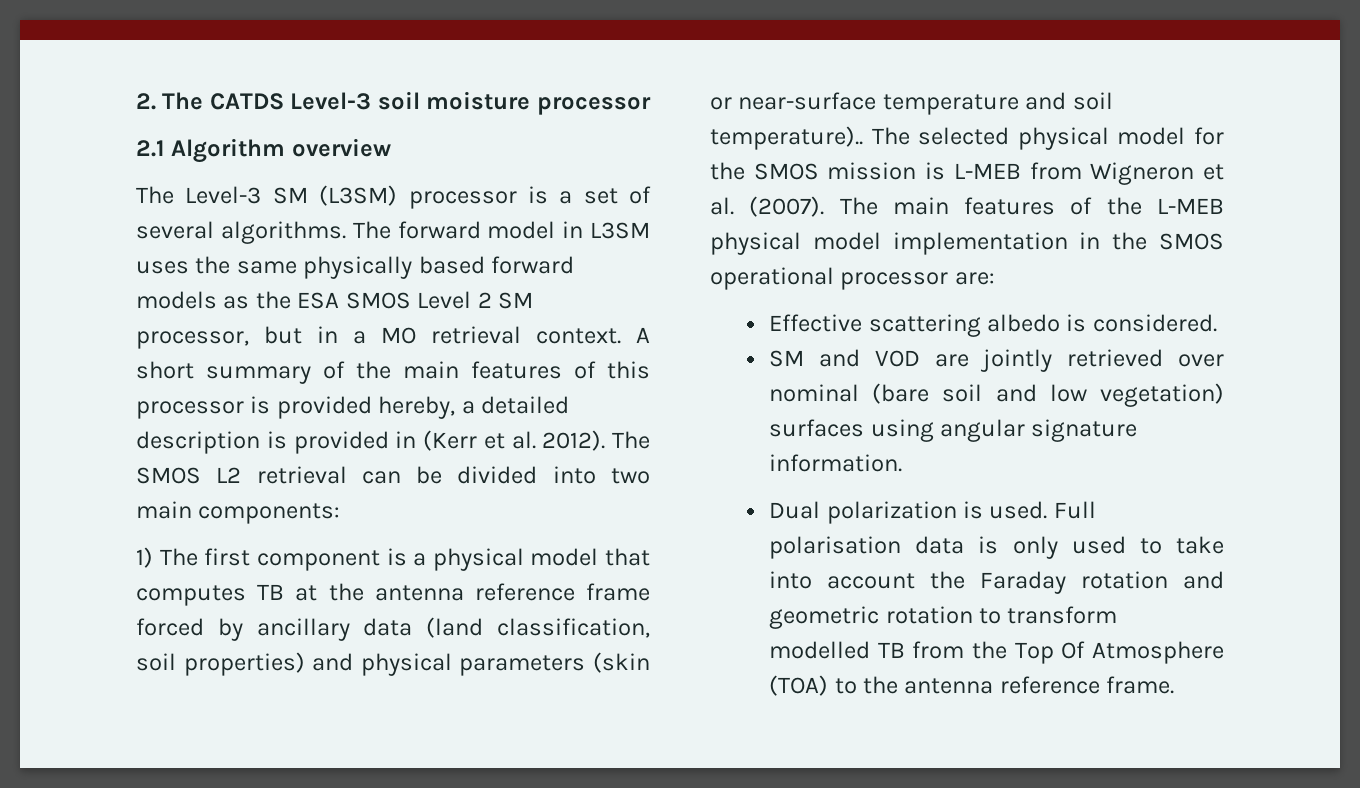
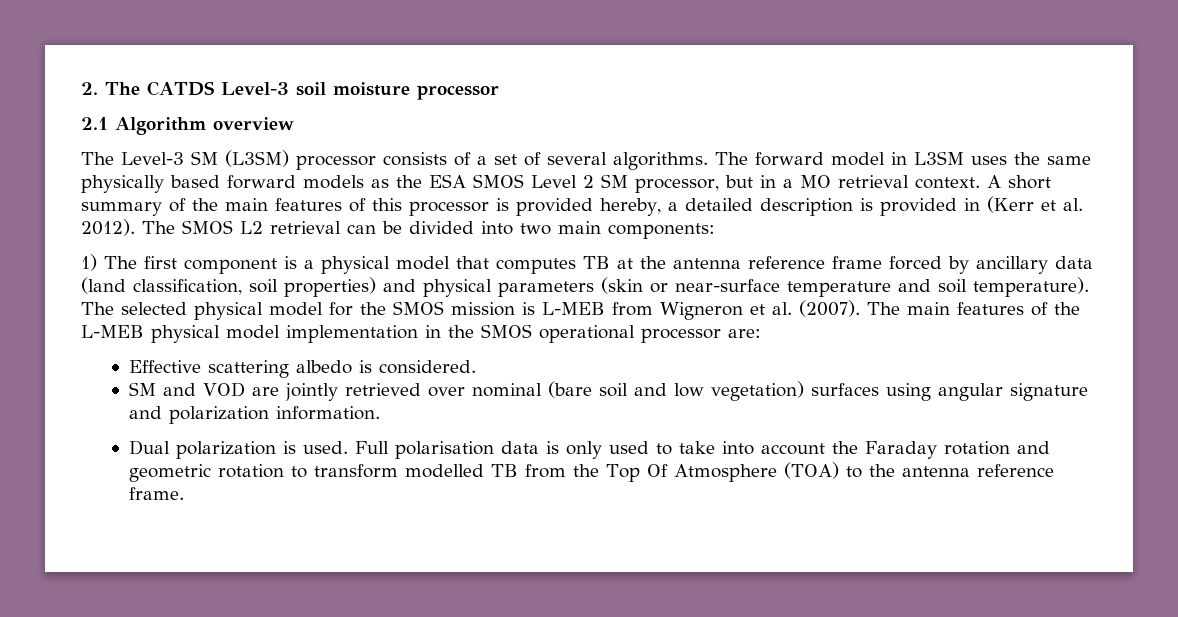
- The Level-3 SM (L3SM) processor is a set of several algorithms.
+ The Level-3 SM (L3SM) processor consists of a set of several algorithms.
- 1) The first component is a physical model that computes TB at the antenna reference frame forced by ancillary data (land classification, soil properties) and physical parameters (skin or near-surface temperature and soil temperature)..
+ 1) The first component is a physical model that computes TB at the antenna reference frame forced by ancillary data (land classification, soil properties) and physical parameters (skin or near-surface temperature and soil temperature).
- SM and VOD are jointly retrieved over nominal (bare soil and low vegetation) surfaces using angular signature information.
+ SM and VOD are jointly retrieved over nominal (bare soil and low vegetation) surfaces using angular signature and polarization information.

